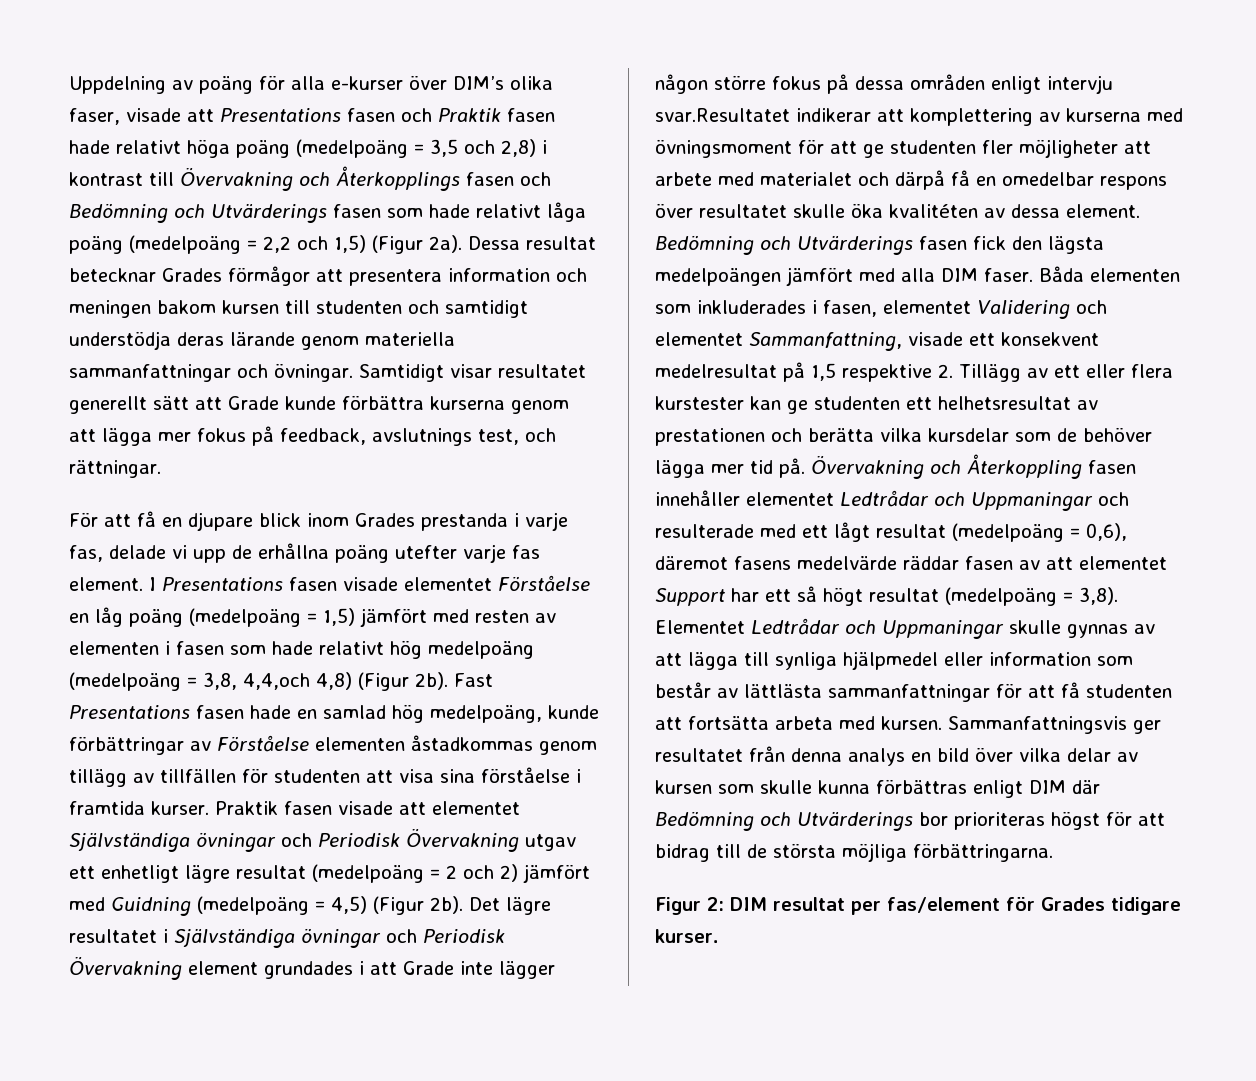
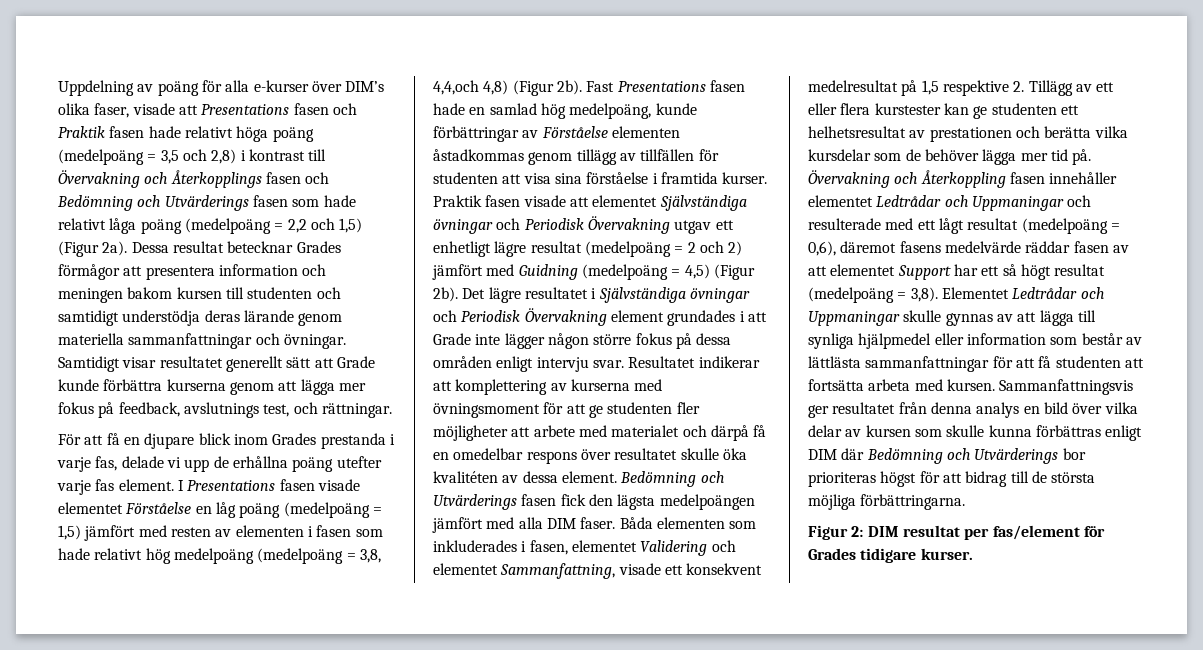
- Det lägre resultatet i Självständiga övningar och Periodisk Övervakning element grundades i att Grade inte lägger någon större fokus på dessa områden enligt intervju svar.Resultatet indikerar att komplettering av kurserna med övningsmoment för att ge studenten fler möjligheter att arbete med materialet och därpå få en omedelbar respons över resultatet skulle öka kvalitéten av dessa element.
+ Det lägre resultatet i Självständiga övningar och Periodisk Övervakning element grundades i att Grade inte lägger någon större fokus på dessa områden enligt intervju svar. Resultatet indikerar att komplettering av kurserna med övningsmoment för att ge studenten fler möjligheter att arbete med materialet och därpå få en omedelbar respons över resultatet skulle öka kvalitéten av dessa element.

